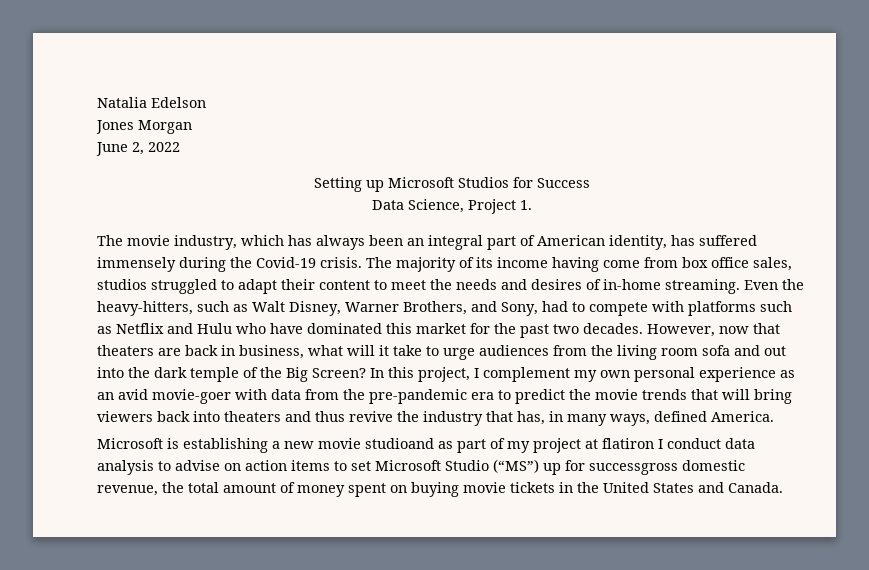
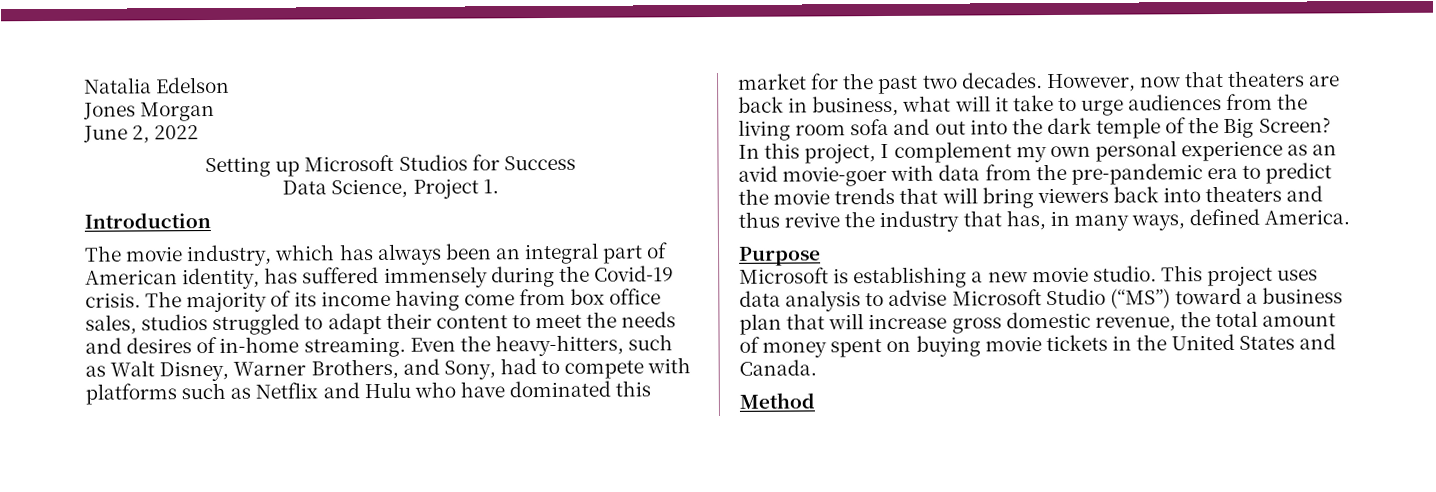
+ Introduction
+ Purpose
- Microsoft is establishing a new movie studioand as part of my project at flatiron I conduct data analysis to advise on action items to set Microsoft Studio (“MS”) up for successgross domestic revenue, the total amount of money spent on buying movie tickets in the United States and Canada.
+ Microsoft is establishing a new movie studio. This project uses data analysis to advise Microsoft Studio (“MS”) toward a business plan that will increase gross domestic revenue, the total amount of money spent on buying movie tickets in the United States and Canada.
+ Method

